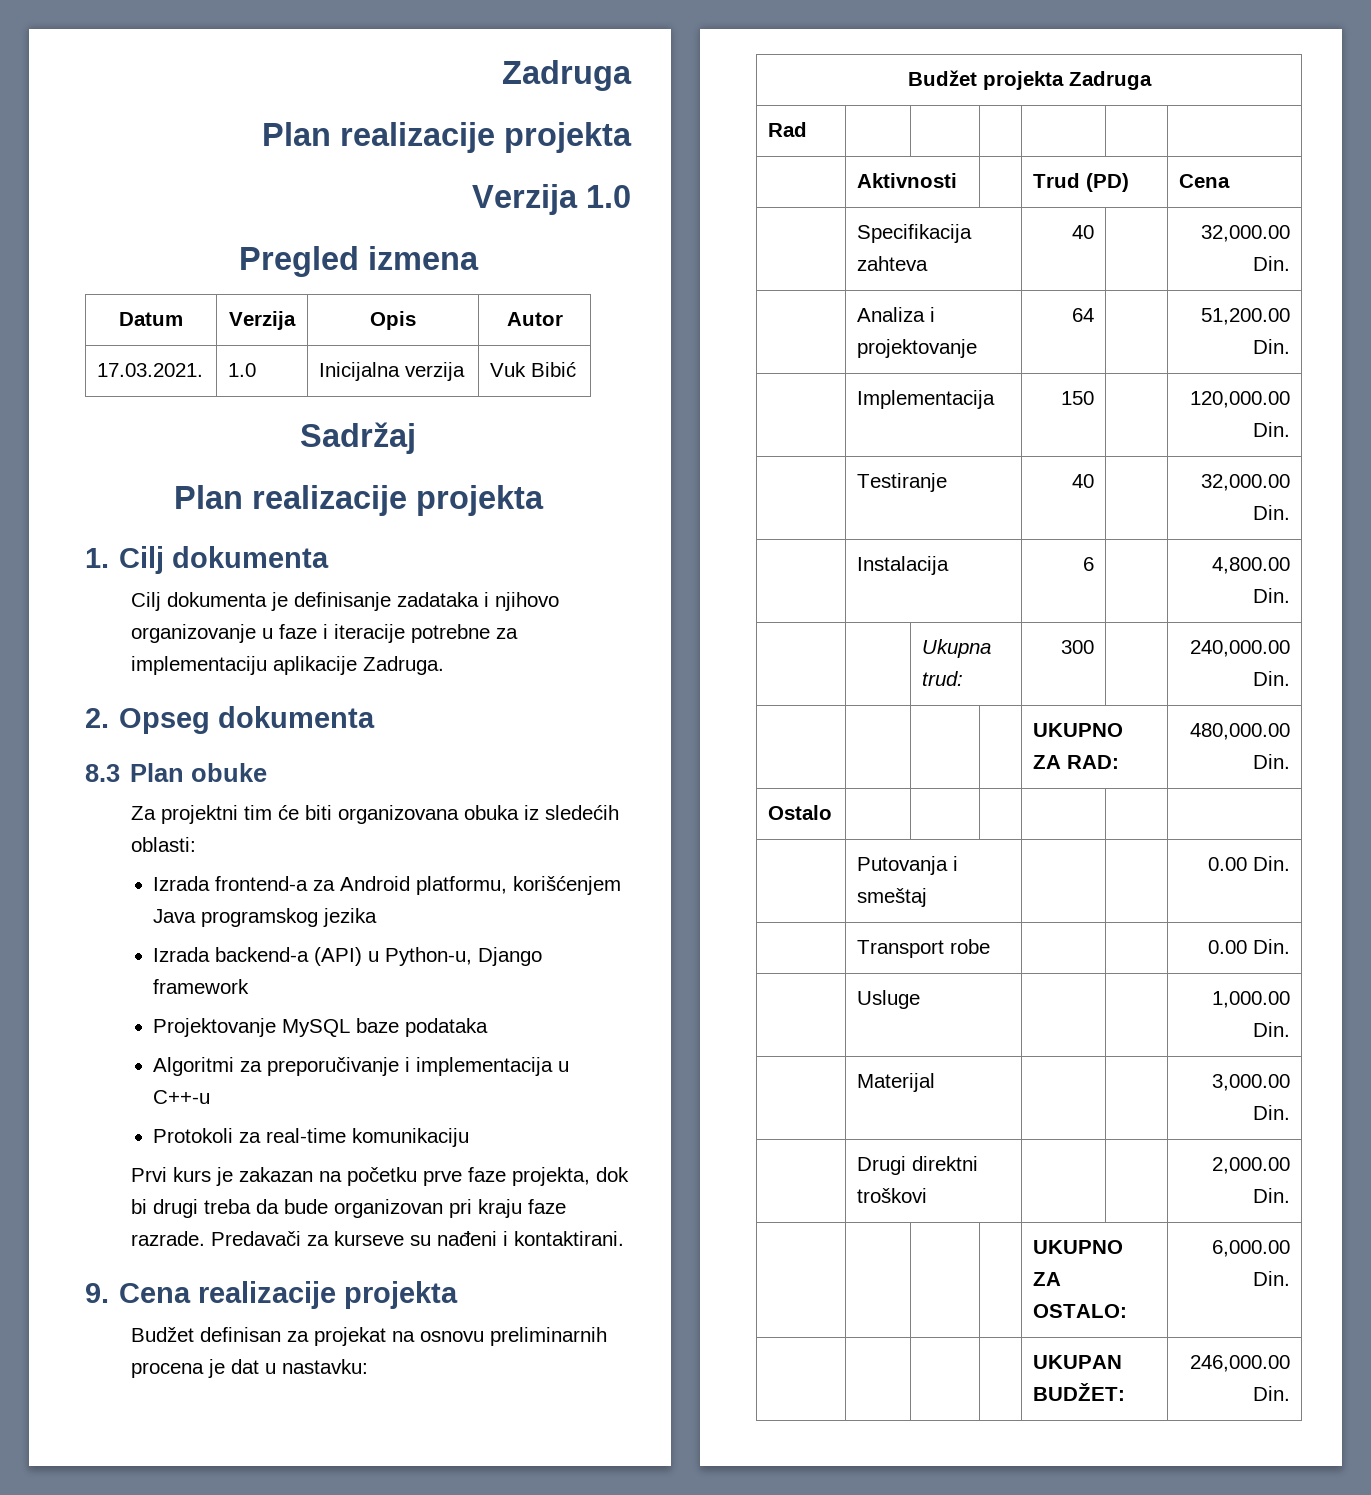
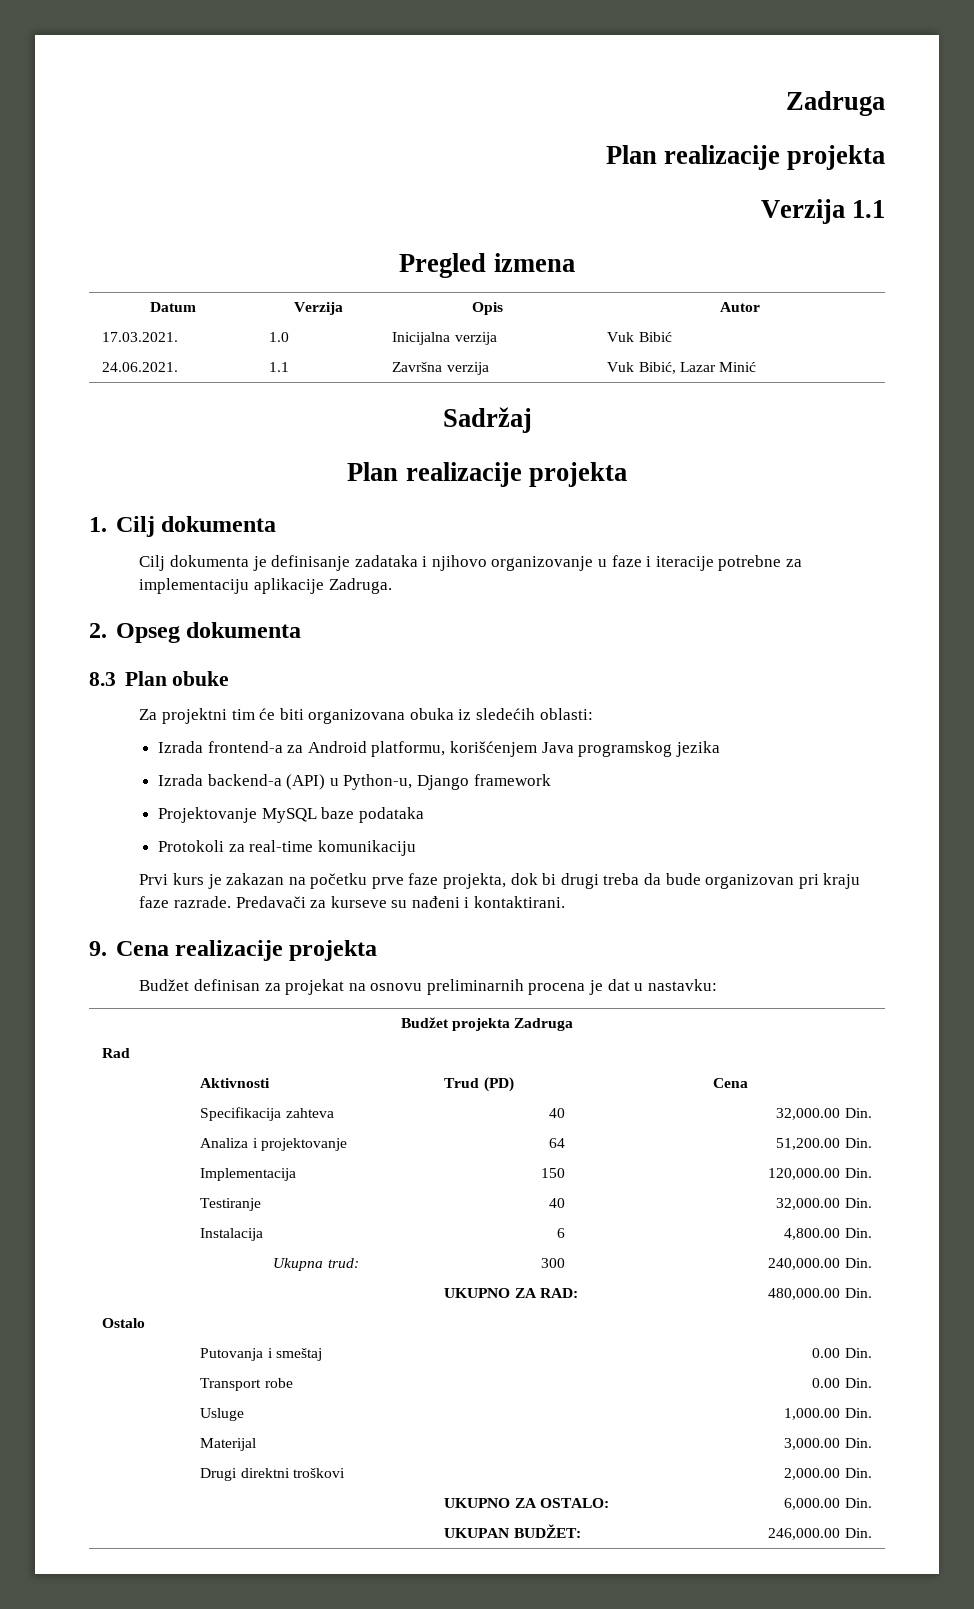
- Verzija 1.0
+ Verzija 1.1
+ 24.06.2021. | 1.1 | Završna verzija | Vuk Bibić, Lazar Minić
- Algoritmi za preporučivanje i implementacija u C++-u

